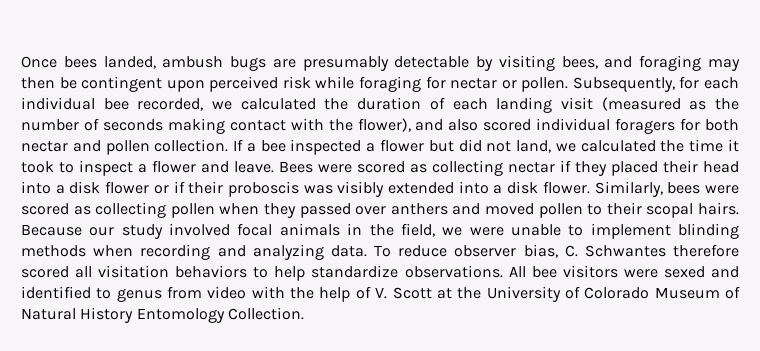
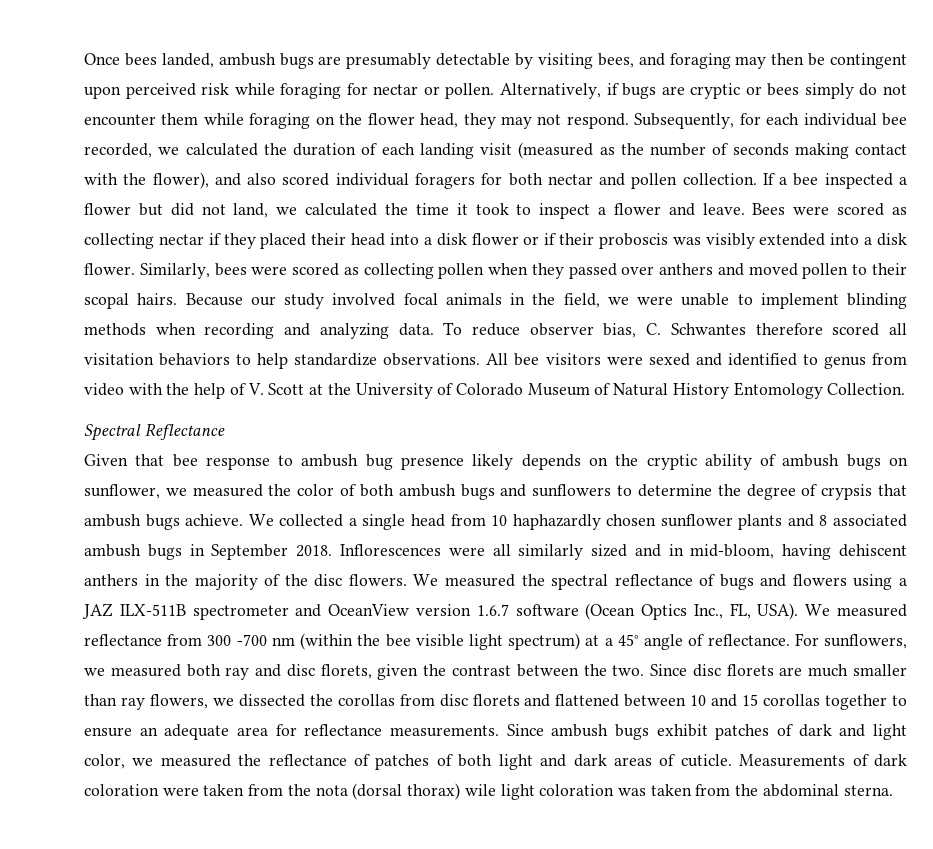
+ Alternatively, if bugs are cryptic or bees simply do not encounter them while foraging on the flower head, they may not respond.
+ Spectral Reflectance
+ Given that bee response to ambush bug presence likely depends on the cryptic ability of ambush bugs on sunflower, we measured the color of both ambush bugs and sunflowers to determine the degree of crypsis that ambush bugs achieve. We collected a single head from 10 haphazardly chosen sunflower plants and 8 associated ambush bugs in September 2018. Inflorescences were all similarly sized and in mid-bloom, having dehiscent anthers in the majority of the disc flowers. We measured the spectral reflectance of bugs and flowers using a JAZ ILX-511B spectrometer and OceanView version 1.6.7 software (Ocean Optics Inc., FL, USA). We measured reflectance from 300 -700 nm (within the bee visible light spectrum) at a 45° angle of reflectance. For sunflowers, we measured both ray and disc florets, given the contrast between the two. Since disc florets are much smaller than ray flowers, we dissected the corollas from disc florets and flattened between 10 and 15 corollas together to ensure an adequate area for reflectance measurements. Since ambush bugs exhibit patches of dark and light color, we measured the reflectance of patches of both light and dark areas of cuticle. Measurements of dark coloration were taken from the nota (dorsal thorax) wile light coloration was taken from the abdominal sterna.

